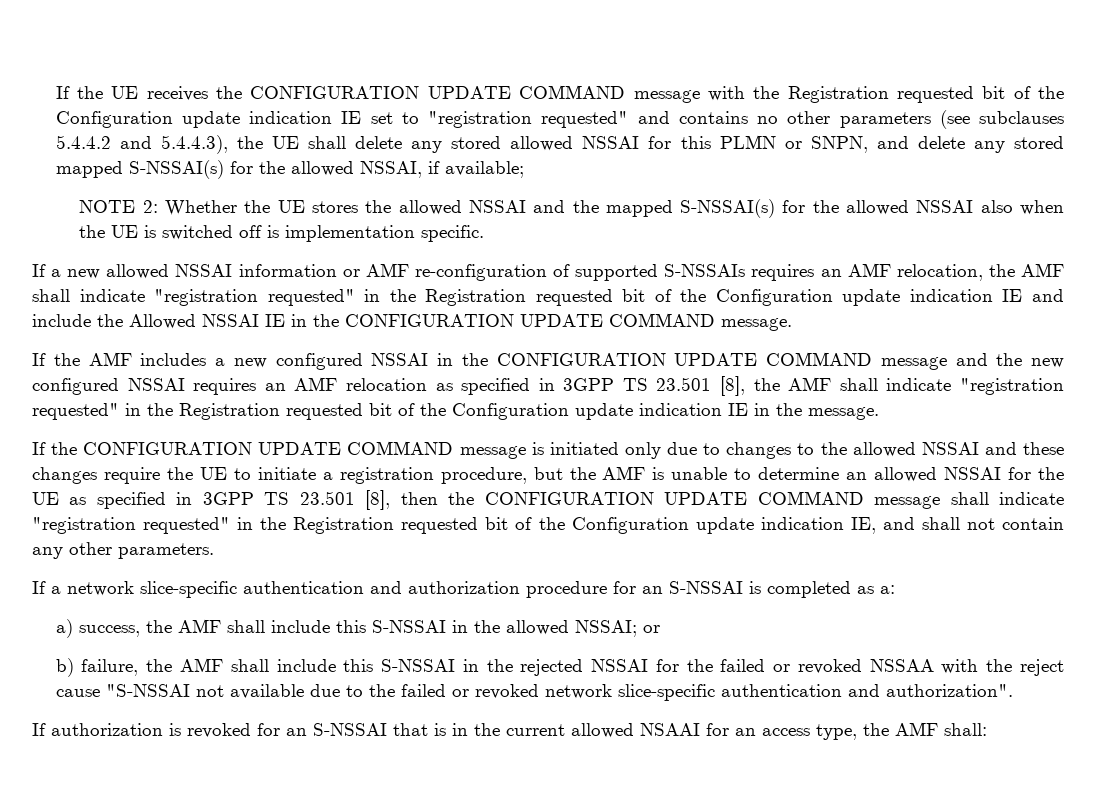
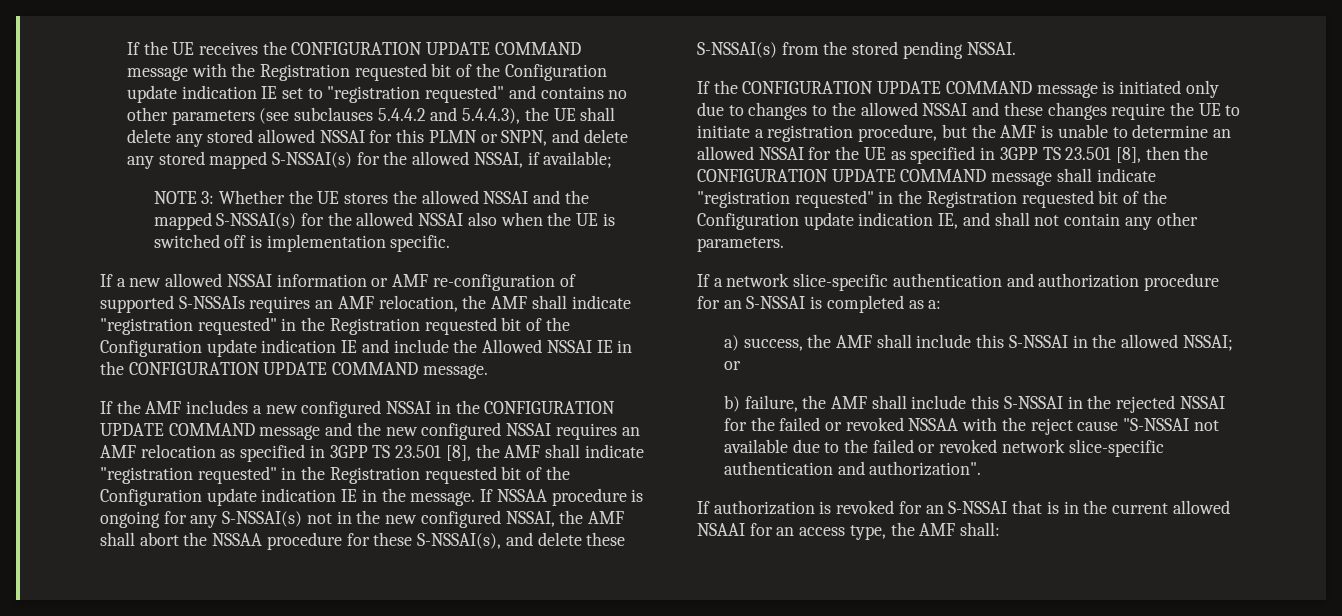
- NOTE 2: Whether the UE stores the allowed NSSAI and the mapped S-NSSAI(s) for the allowed NSSAI also when the UE is switched off is implementation specific.
+ NOTE 3: Whether the UE stores the allowed NSSAI and the mapped S-NSSAI(s) for the allowed NSSAI also when the UE is switched off is implementation specific.
+ If NSSAA procedure is ongoing for any S-NSSAI(s) not in the new configured NSSAI, the AMF shall abort the NSSAA procedure for these S-NSSAI(s), and delete these S-NSSAI(s) from the stored pending NSSAI.

